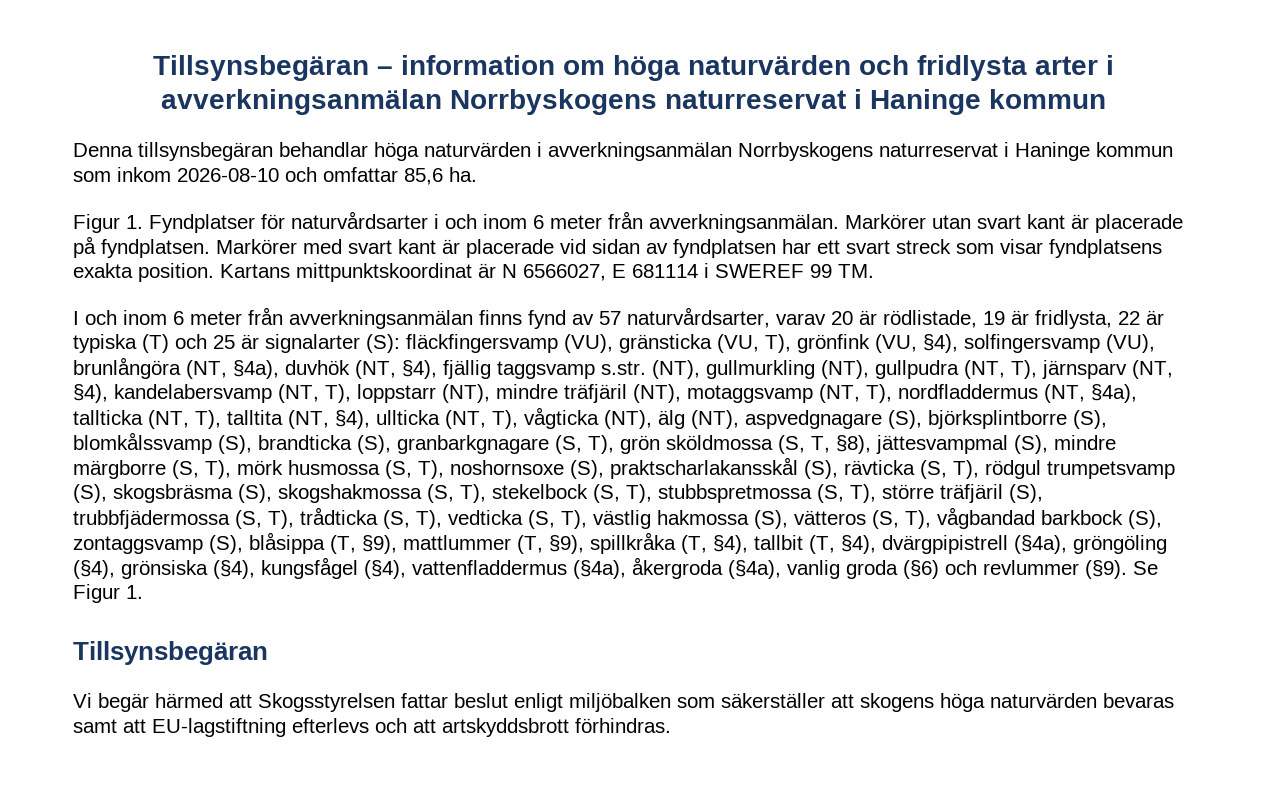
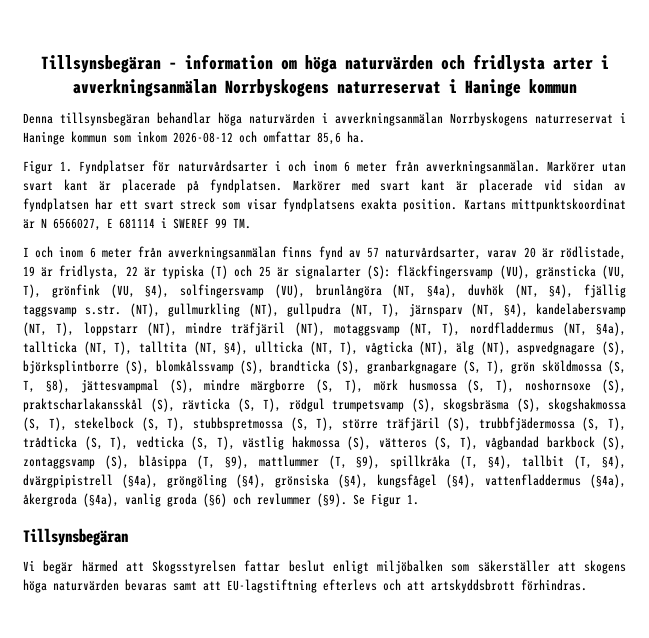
- Denna tillsynsbegäran behandlar höga naturvärden i avverkningsanmälan Norrbyskogens naturreservat i Haninge kommun som inkom 2026-08-10 och omfattar 85,6 ha.
+ Denna tillsynsbegäran behandlar höga naturvärden i avverkningsanmälan Norrbyskogens naturreservat i Haninge kommun som inkom 2026-08-12 och omfattar 85,6 ha.

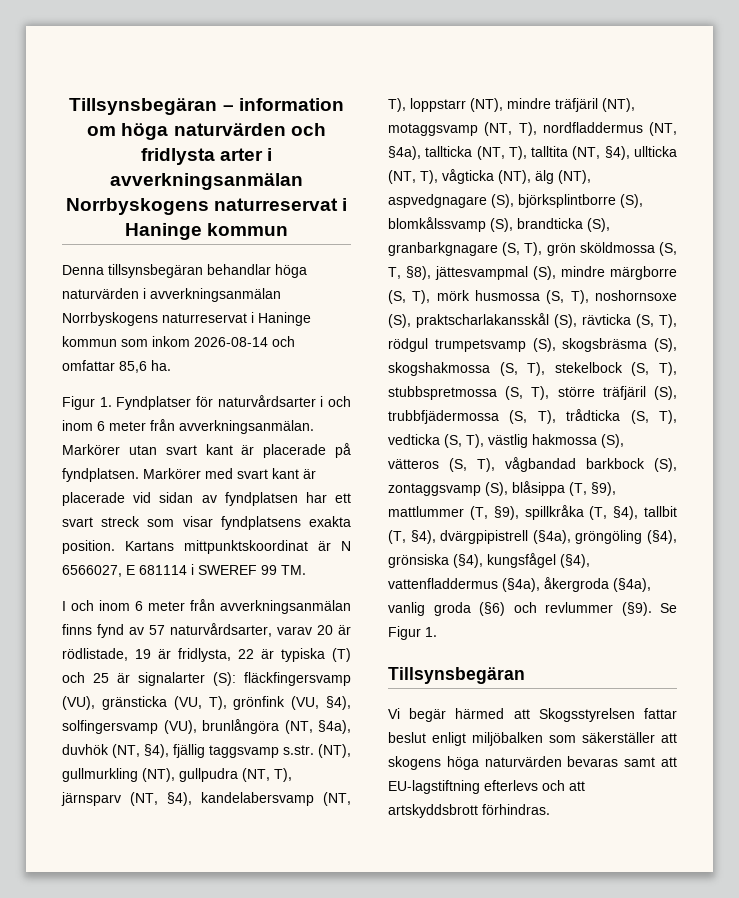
- Denna tillsynsbegäran behandlar höga naturvärden i avverkningsanmälan Norrbyskogens naturreservat i Haninge kommun som inkom 2026-08-12 och omfattar 85,6 ha.
+ Denna tillsynsbegäran behandlar höga naturvärden i avverkningsanmälan Norrbyskogens naturreservat i Haninge kommun som inkom 2026-08-14 och omfattar 85,6 ha.

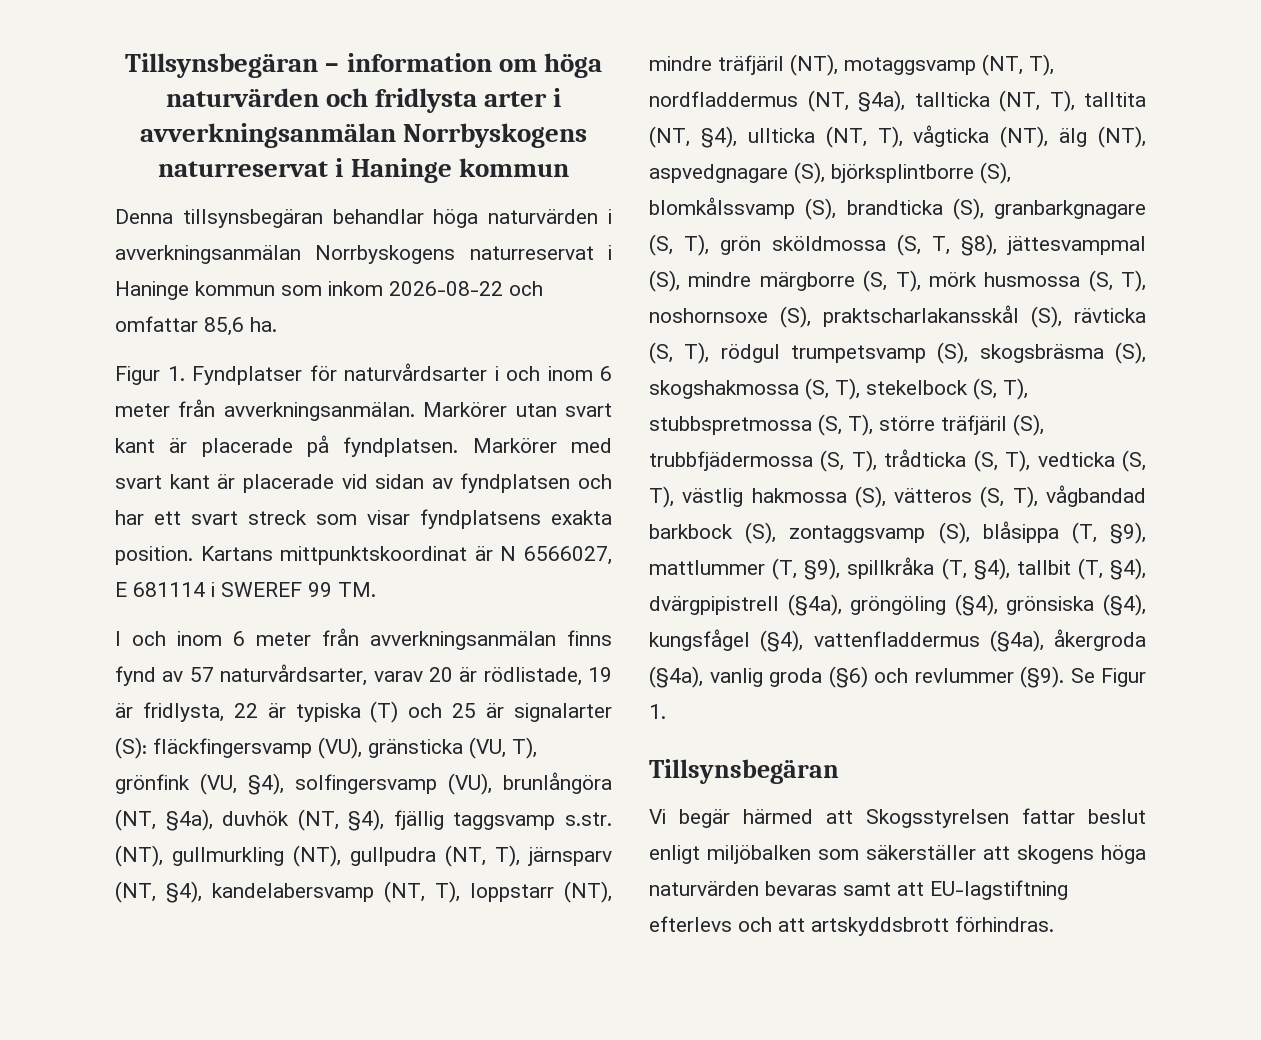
- Denna tillsynsbegäran behandlar höga naturvärden i avverkningsanmälan Norrbyskogens naturreservat i Haninge kommun som inkom 2026-08-14 och omfattar 85,6 ha.
+ Denna tillsynsbegäran behandlar höga naturvärden i avverkningsanmälan Norrbyskogens naturreservat i Haninge kommun som inkom 2026-08-22 och omfattar 85,6 ha.
- Markörer med svart kant är placerade vid sidan av fyndplatsen har ett svart streck som visar fyndplatsens exakta position.
+ Markörer med svart kant är placerade vid sidan av fyndplatsen och har ett svart streck som visar fyndplatsens exakta position.

